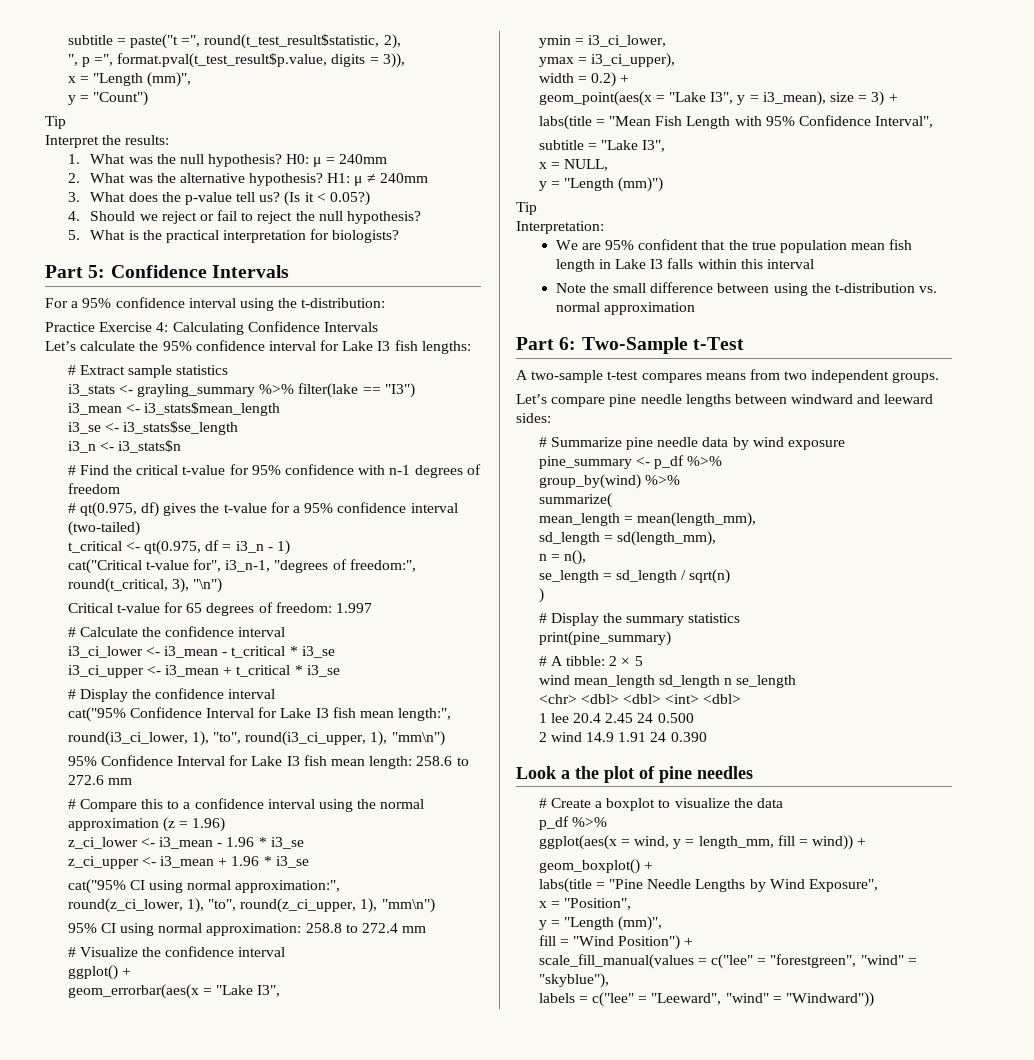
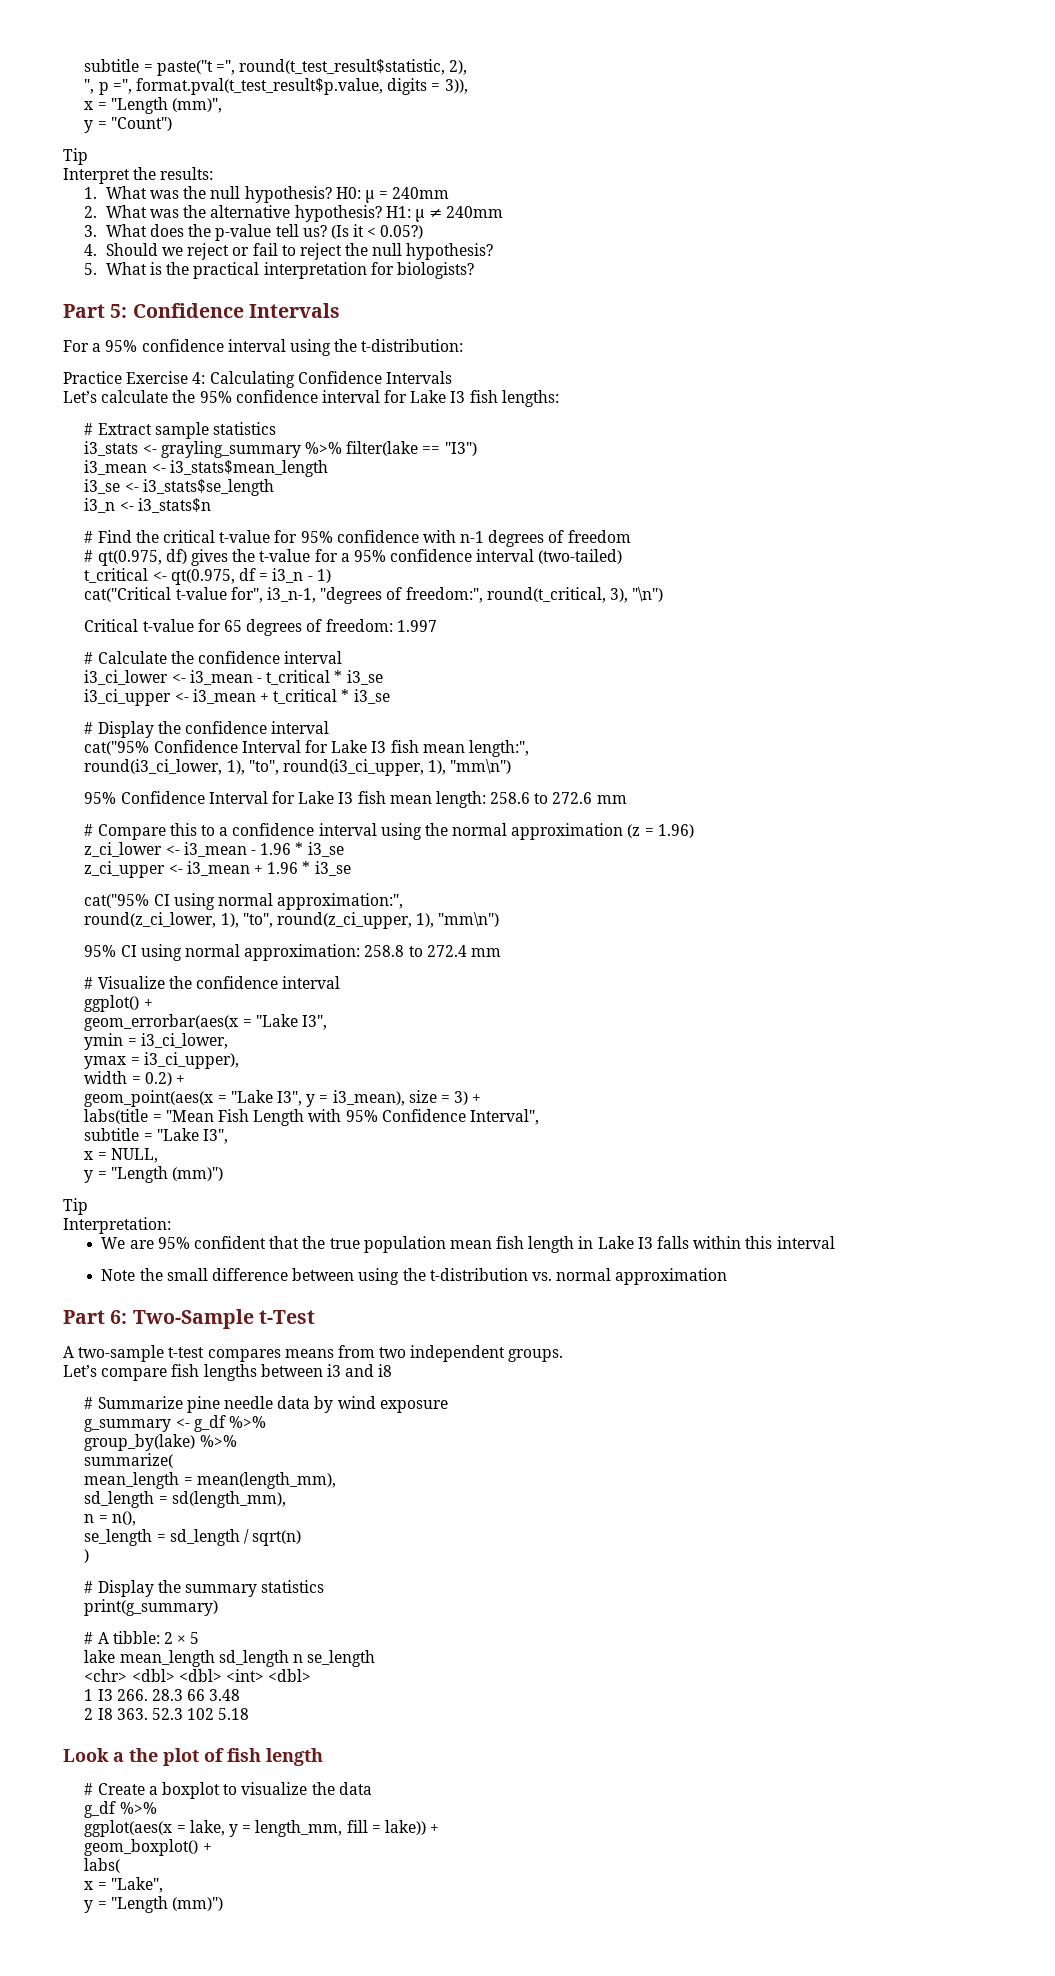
- Let’s compare pine needle lengths between windward and leeward sides:
+ Let’s compare fish lengths between i3 and i8
- pine_summary <- p_df %>%
- group_by(wind) %>%
+ g_summary <- g_df %>%
+ group_by(lake) %>%
- print(pine_summary)
+ print(g_summary)
- wind mean_length sd_length n se_length
+ lake mean_length sd_length n se_length
- 1 lee 20.4 2.45 24 0.500
- 2 wind 14.9 1.91 24 0.390
+ 1 I3 266. 28.3 66 3.48
+ 2 I8 363. 52.3 102 5.18
- Look a the plot of pine needles
+ Look a the plot of fish length
  # Create a boxplot to visualize the data
- p_df %>%
+ g_df %>%
- ggplot(aes(x = wind, y = length_mm, fill = wind)) +
+ ggplot(aes(x = lake, y = length_mm, fill = lake)) +
- labs(title = "Pine Needle Lengths by Wind Exposure",
- x = "Position",
- y = "Length (mm)",
- fill = "Wind Position") +
- scale_fill_manual(values = c("lee" = "forestgreen", "wind" = "skyblue"),
- labels = c("lee" = "Leeward", "wind" = "Windward"))
+ labs(
+ x = "Lake",
+ y = "Length (mm)")

